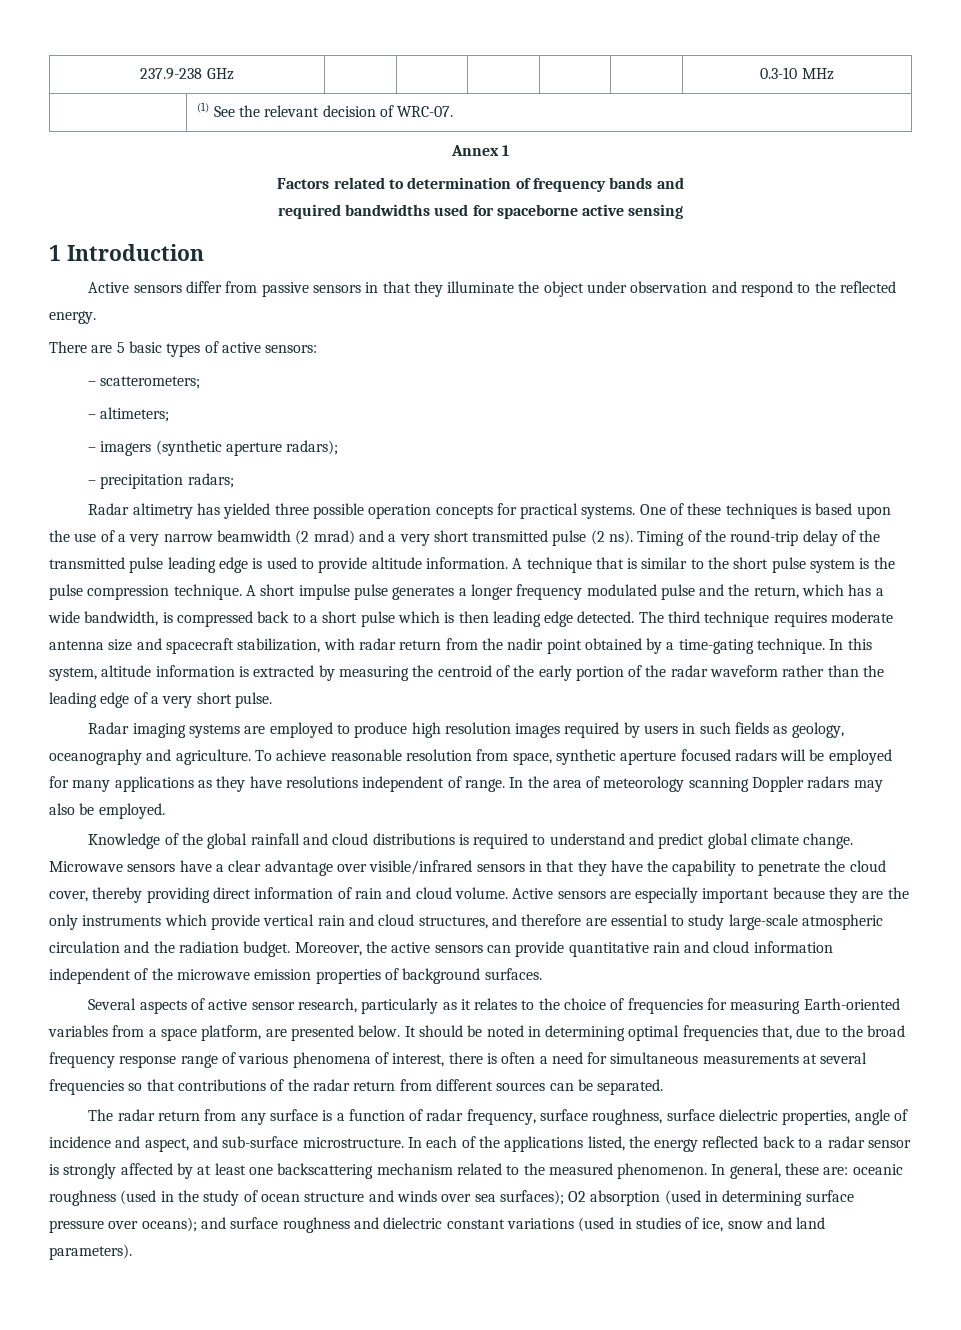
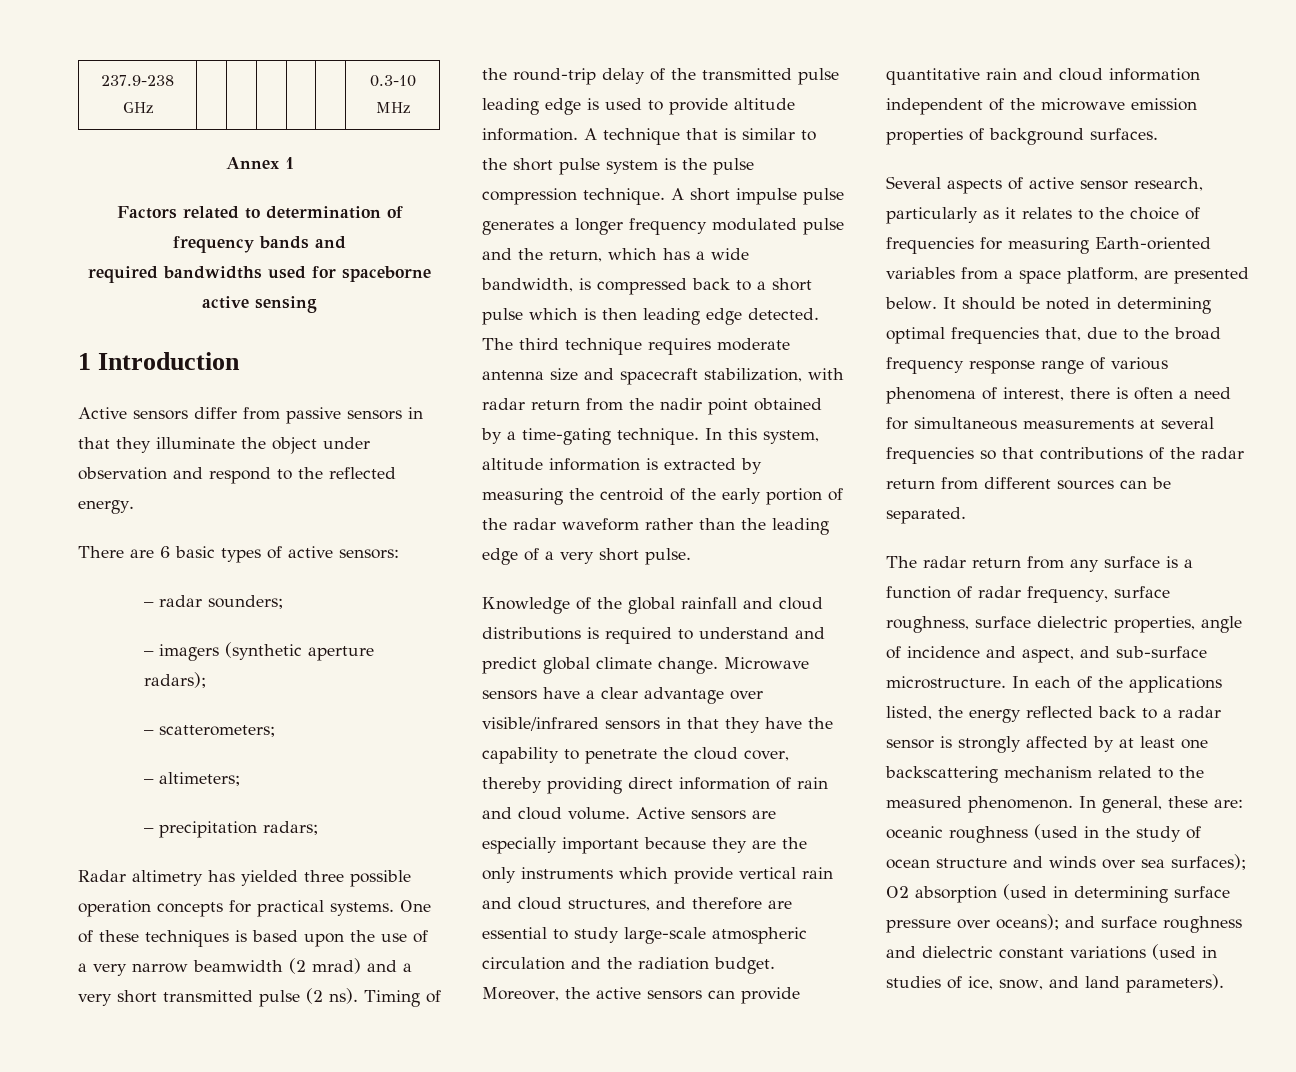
- | (1) See the relevant decision of WRC-07.
- There are 5 basic types of active sensors:
+ There are 6 basic types of active sensors:
- – scatterometers;
- – altimeters;
+ – radar sounders;
+ – scatterometers;
+ – altimeters;
- Radar imaging systems are employed to produce high resolution images required by users in such fields as geology, oceanography and agriculture. To achieve reasonable resolution from space, synthetic aperture focused radars will be employed for many applications as they have resolutions independent of range. In the area of meteorology scanning Doppler radars may also be employed.
- In general, these are: oceanic roughness (used in the study of ocean structure and winds over sea surfaces); O2 absorption (used in determining surface pressure over oceans); and surface roughness and dielectric constant variations (used in studies of ice, snow and land parameters).
+ In general, these are: oceanic roughness (used in the study of ocean structure and winds over sea surfaces); O2 absorption (used in determining surface pressure over oceans); and surface roughness and dielectric constant variations (used in studies of ice, snow, and land parameters).

